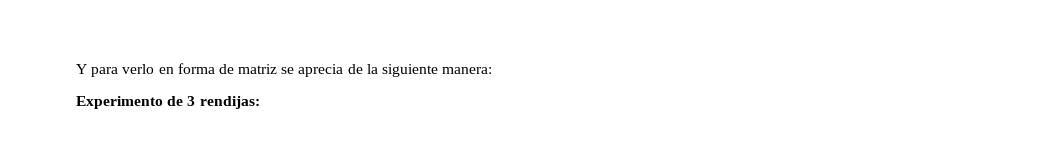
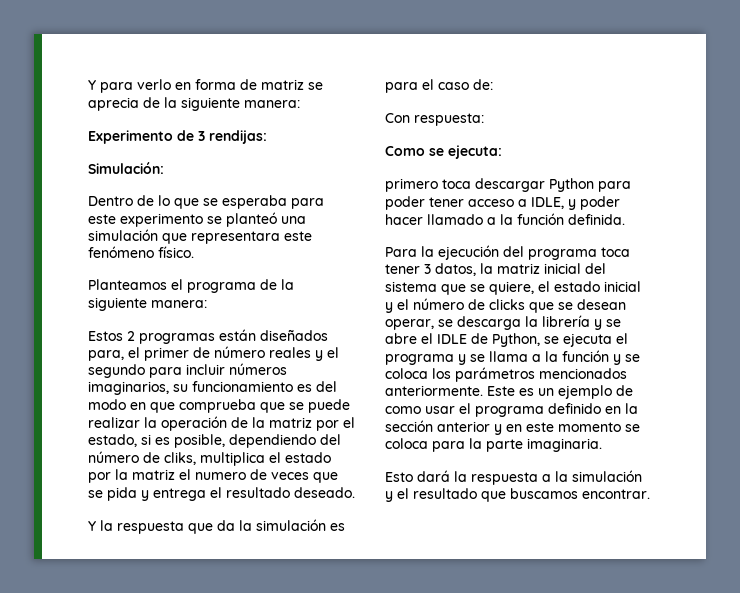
+ Simulación:
+ Dentro de lo que se esperaba para este experimento se planteó una simulación que representara este fenómeno físico.
+ Planteamos el programa de la siguiente manera:
+ Estos 2 programas están diseñados para, el primer de número reales y el segundo para incluir números imaginarios, su funcionamiento es del modo en que comprueba que se puede realizar la operación de la matriz por el estado, si es posible, dependiendo del número de cliks, multiplica el estado por la matriz el numero de veces que se pida y entrega el resultado deseado.
+ Y la respuesta que da la simulación es para el caso de:
+ Con respuesta:
+ Como se ejecuta:
+ primero toca descargar Python para poder tener acceso a IDLE, y poder hacer llamado a la función definida.
+ Para la ejecución del programa toca tener 3 datos, la matriz inicial del sistema que se quiere, el estado inicial y el número de clicks que se desean operar, se descarga la librería y se abre el IDLE de Python, se ejecuta el programa y se llama a la función y se coloca los parámetros mencionados anteriormente. Este es un ejemplo de como usar el programa definido en la sección anterior y en este momento se coloca para la parte imaginaria.
+ Esto dará la respuesta a la simulación y el resultado que buscamos encontrar.

